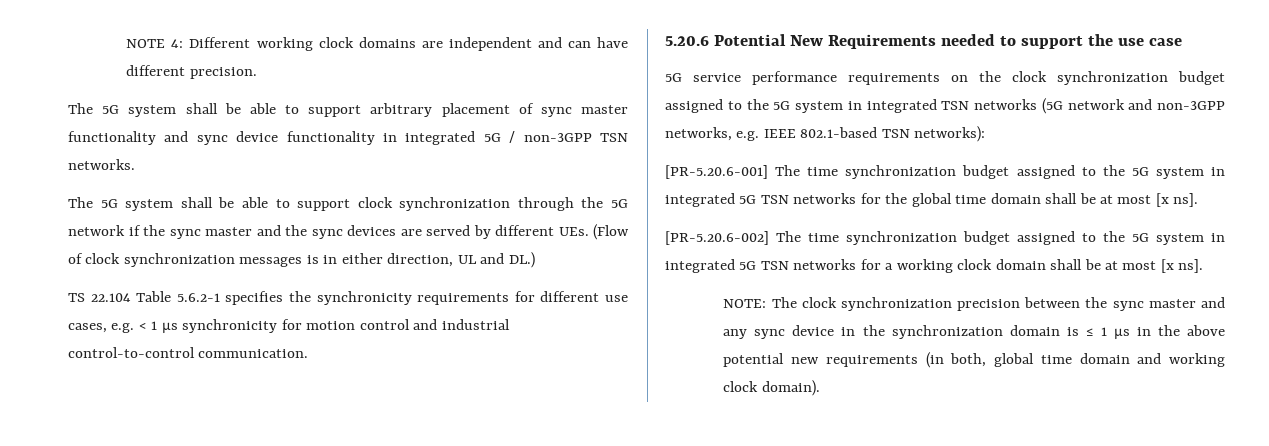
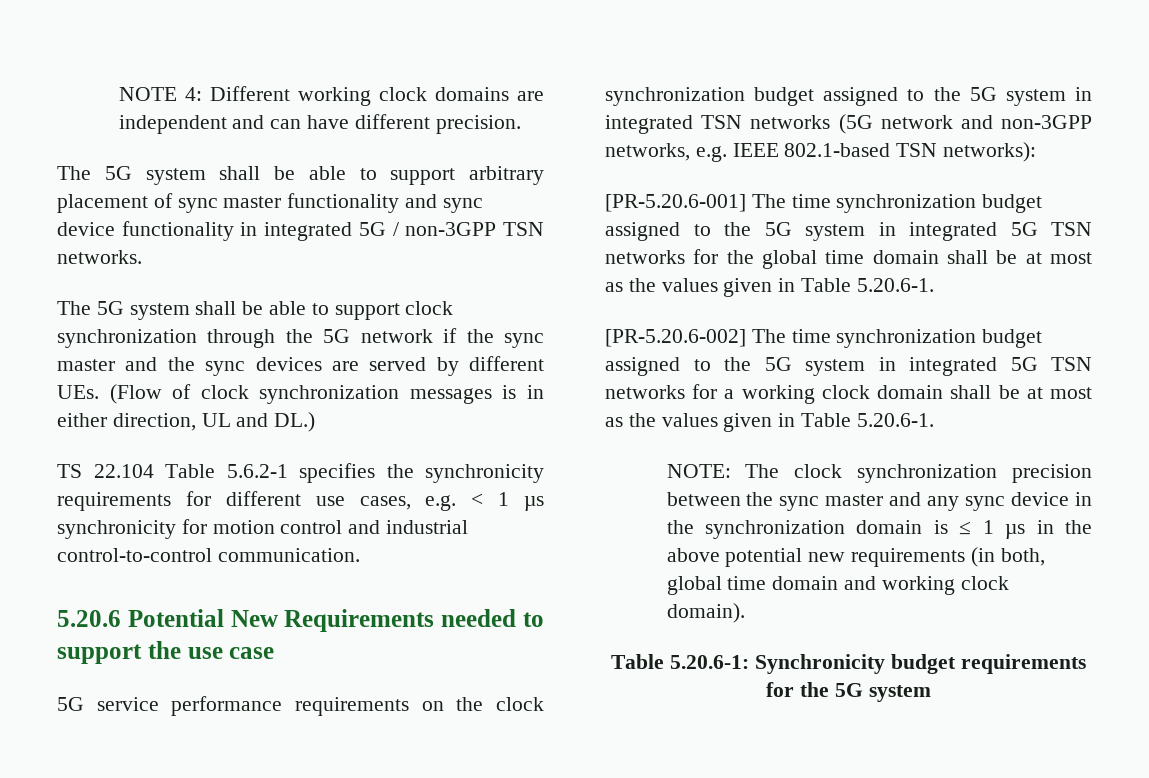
- [PR-5.20.6-001] The time synchronization budget assigned to the 5G system in integrated 5G TSN networks for the global time domain shall be at most [x ns].
+ [PR-5.20.6-001] The time synchronization budget assigned to the 5G system in integrated 5G TSN networks for the global time domain shall be at most as the values given in Table 5.20.6-1.
- [PR-5.20.6-002] The time synchronization budget assigned to the 5G system in integrated 5G TSN networks for a working clock domain shall be at most [x ns].
+ [PR-5.20.6-002] The time synchronization budget assigned to the 5G system in integrated 5G TSN networks for a working clock domain shall be at most as the values given in Table 5.20.6-1.
+ Table 5.20.6-1: Synchronicity budget requirements for the 5G system

